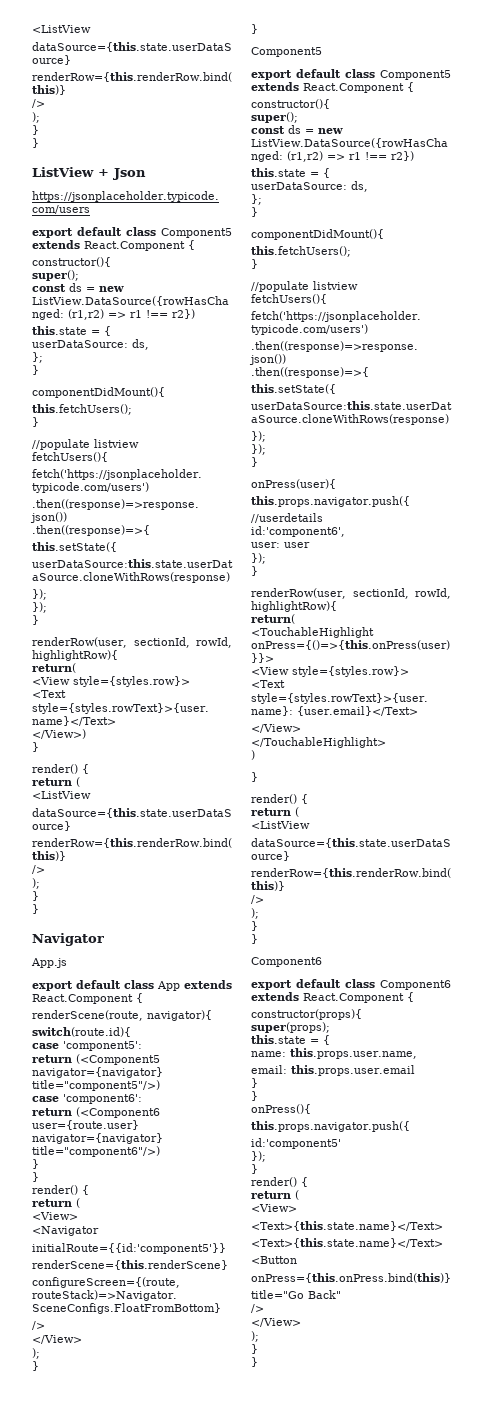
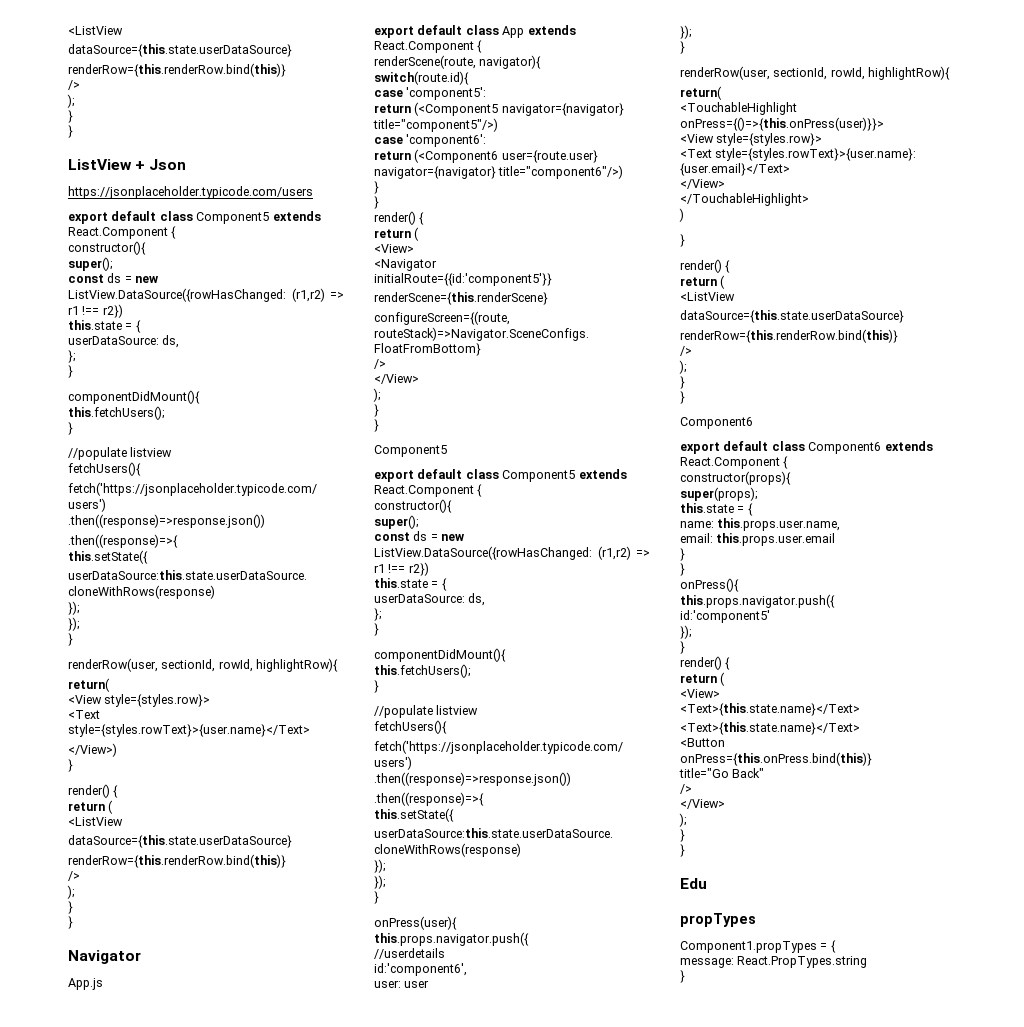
+ Edu
+ propTypes
+ Component1.propTypes = {
+ message: React.PropTypes.string
+ }

